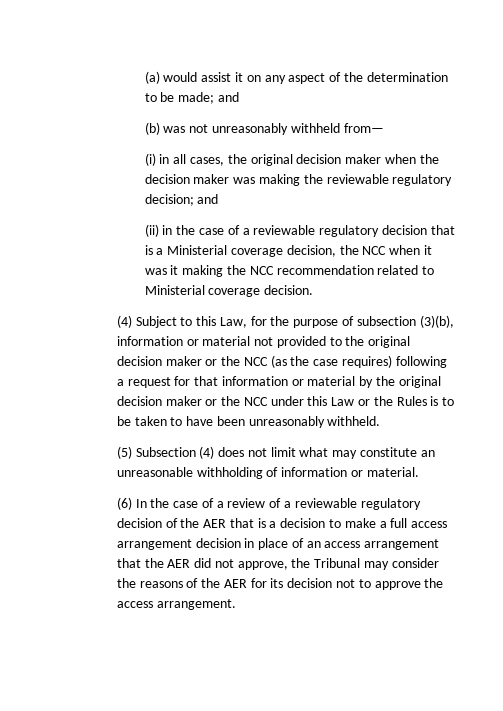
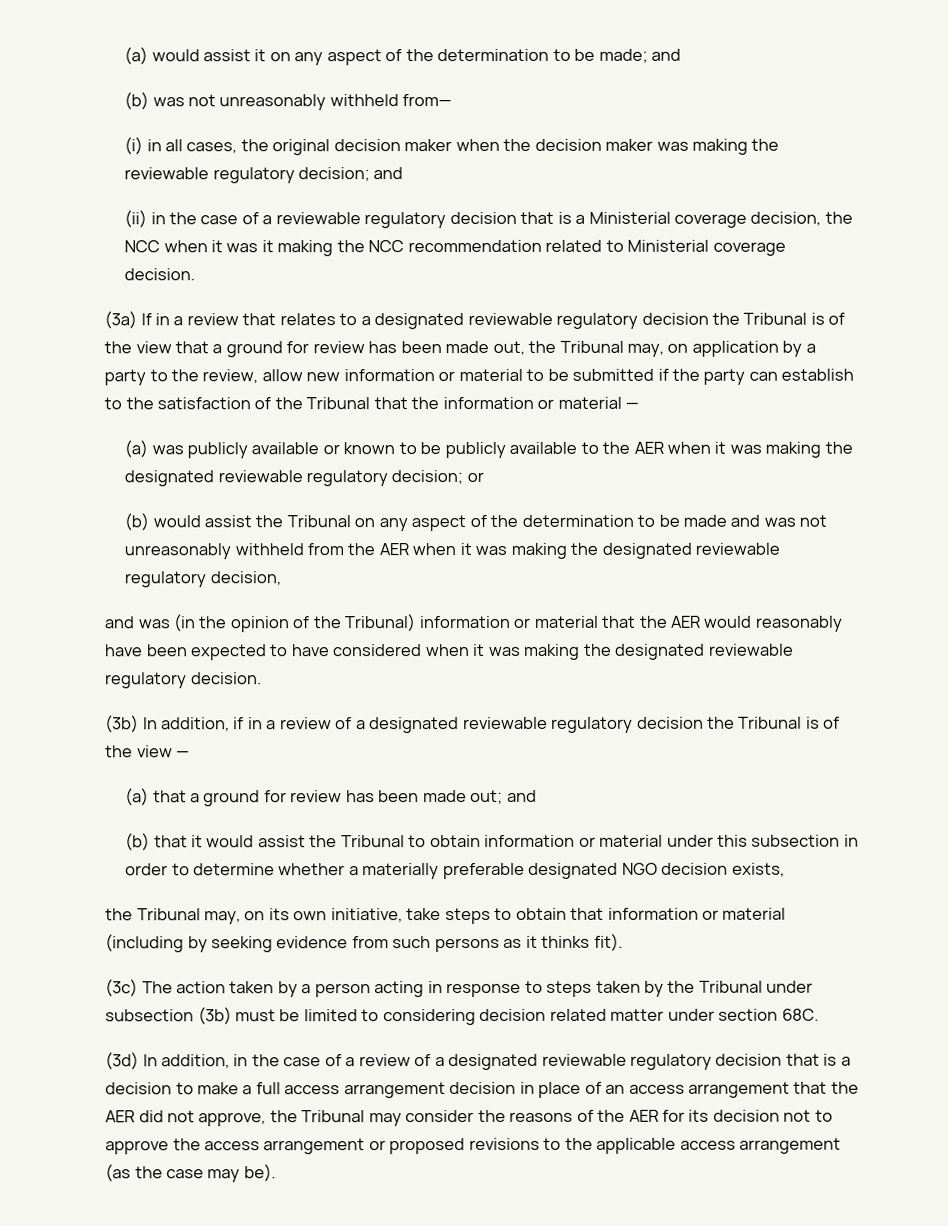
- (4) Subject to this Law, for the purpose of subsection (3)(b), information or material not provided to the original decision maker or the NCC (as the case requires) following a request for that information or material by the original decision maker or the NCC under this Law or the Rules is to be taken to have been unreasonably withheld.
- (5) Subsection (4) does not limit what may constitute an unreasonable withholding of information or material.
- (6) In the case of a review of a reviewable regulatory decision of the AER that is a decision to make a full access arrangement decision in place of an access arrangement that the AER did not approve, the Tribunal may consider the reasons of the AER for its decision not to approve the access arrangement.
+ (3a) If in a review that relates to a designated reviewable regulatory decision the Tribunal is of the view that a ground for review has been made out, the Tribunal may, on application by a party to the review, allow new information or material to be submitted if the party can establish to the satisfaction of the Tribunal that the information or material —
+ (a) was publicly available or known to be publicly available to the AER when it was making the designated reviewable regulatory decision; or
+ (b) would assist the Tribunal on any aspect of the determination to be made and was not unreasonably withheld from the AER when it was making the designated reviewable regulatory decision,
+ and was (in the opinion of the Tribunal) information or material that the AER would reasonably have been expected to have considered when it was making the designated reviewable regulatory decision.
+ (3b) In addition, if in a review of a designated reviewable regulatory decision the Tribunal is of the view —
+ (a) that a ground for review has been made out; and
+ (b) that it would assist the Tribunal to obtain information or material under this subsection in order to determine whether a materially preferable designated NGO decision exists,
+ the Tribunal may, on its own initiative, take steps to obtain that information or material (including by seeking evidence from such persons as it thinks fit).
+ (3c) The action taken by a person acting in response to steps taken by the Tribunal under subsection (3b) must be limited to considering decision related matter under section 68C.
+ (3d) In addition, in the case of a review of a designated reviewable regulatory decision that is a decision to make a full access arrangement decision in place of an access arrangement that the AER did not approve, the Tribunal may consider the reasons of the AER for its decision not to approve the access arrangement or proposed revisions to the applicable access arrangement (as the case may be).

